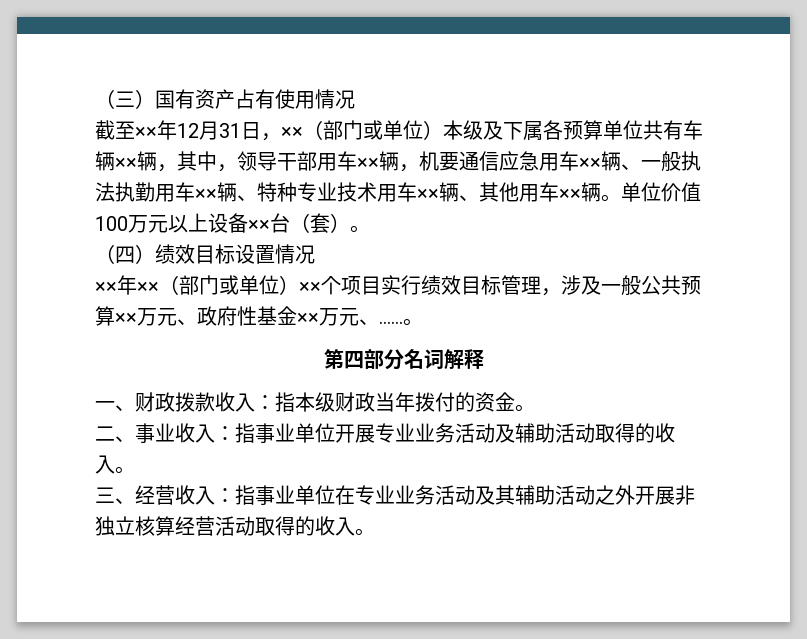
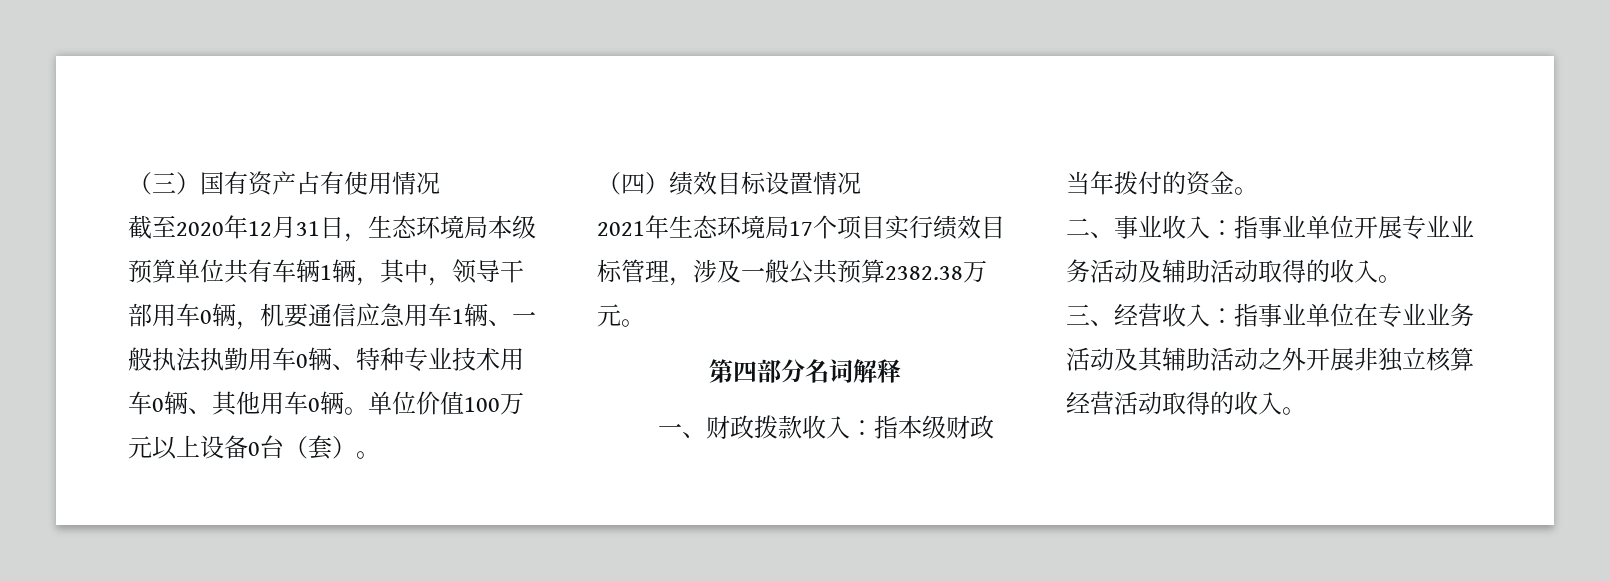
- 截至××年12月31日，××（部门或单位）本级及下属各预算单位共有车辆××辆，其中，领导干部用车××辆，机要通信应急用车××辆、一般执法执勤用车××辆、特种专业技术用车××辆、其他用车××辆。
+ 截至2020年12月31日，生态环境局本级预算单位共有车辆1辆，其中，领导干部用车0辆，机要通信应急用车1辆、一般执法执勤用车0辆、特种专业技术用车0辆、其他用车0辆。
- 单位价值100万元以上设备××台（套）。
+ 单位价值100万元以上设备0台（套）。
- ××年××（部门或单位）××个项目实行绩效目标管理，涉及一般公共预算××万元、政府性基金××万元、……。
+ 2021年生态环境局17个项目实行绩效目标管理，涉及一般公共预算2382.38万元。

